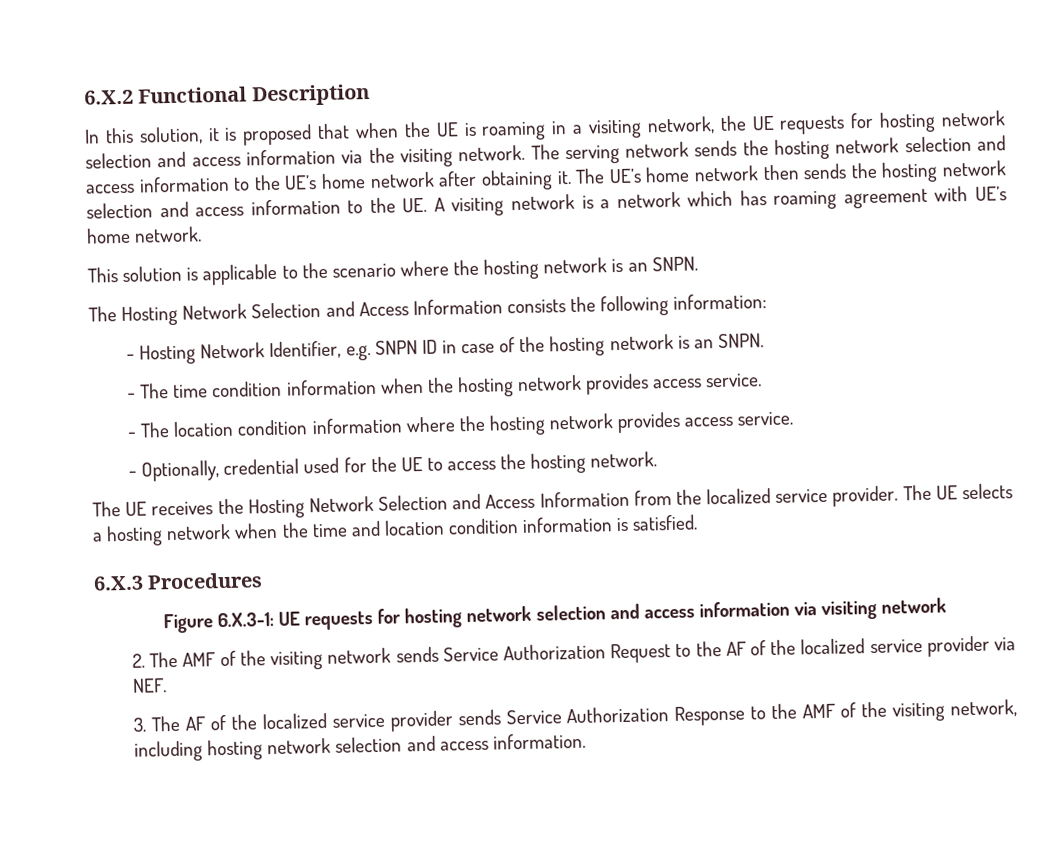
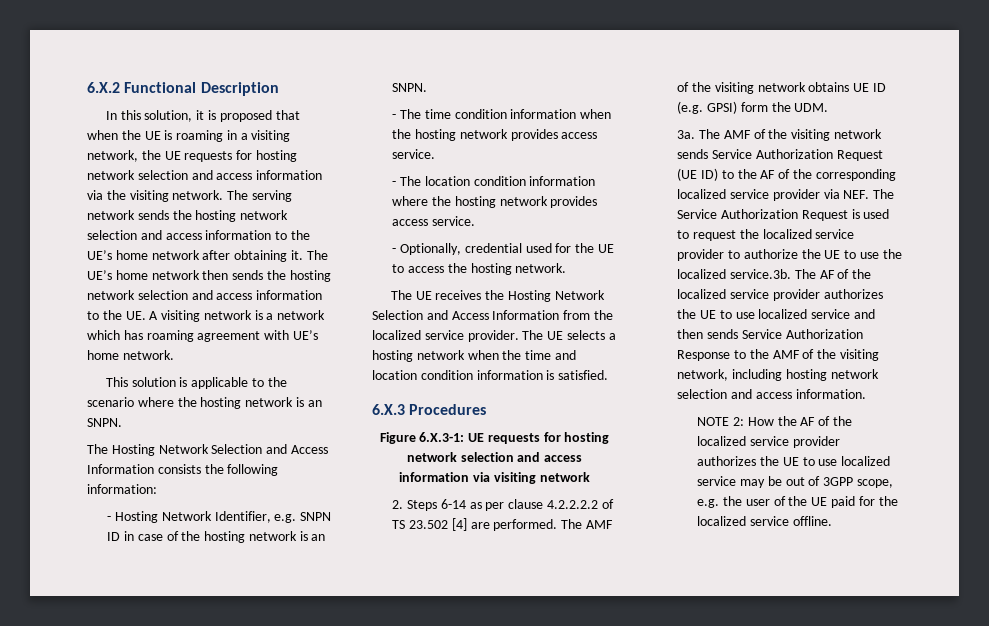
- 2. The AMF of the visiting network sends Service Authorization Request to the AF of the localized service provider via NEF.
- 3. The AF of the localized service provider sends Service Authorization Response to the AMF of the visiting network, including hosting network selection and access information.
+ 2. Steps 6-14 as per clause 4.2.2.2.2 of TS 23.502 [4] are performed. The AMF of the visiting network obtains UE ID (e.g. GPSI) form the UDM.
+ 3a. The AMF of the visiting network sends Service Authorization Request (UE ID) to the AF of the corresponding localized service provider via NEF. The Service Authorization Request is used to request the localized service provider to authorize the UE to use the localized service.3b. The AF of the localized service provider authorizes the UE to use localized service and then sends Service Authorization Response to the AMF of the visiting network, including hosting network selection and access information.
+ NOTE 2: How the AF of the localized service provider authorizes the UE to use localized service may be out of 3GPP scope, e.g. the user of the UE paid for the localized service offline.

